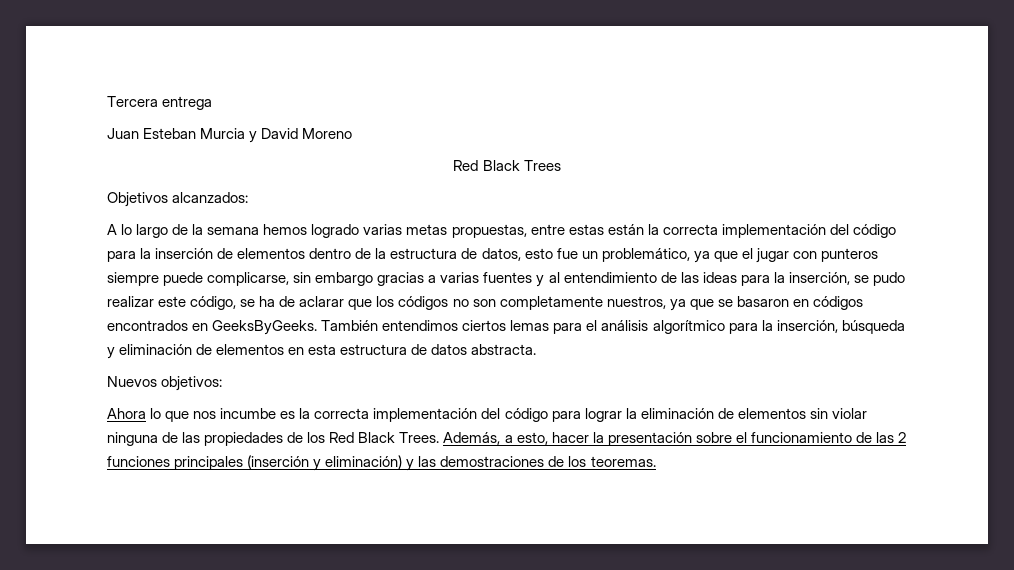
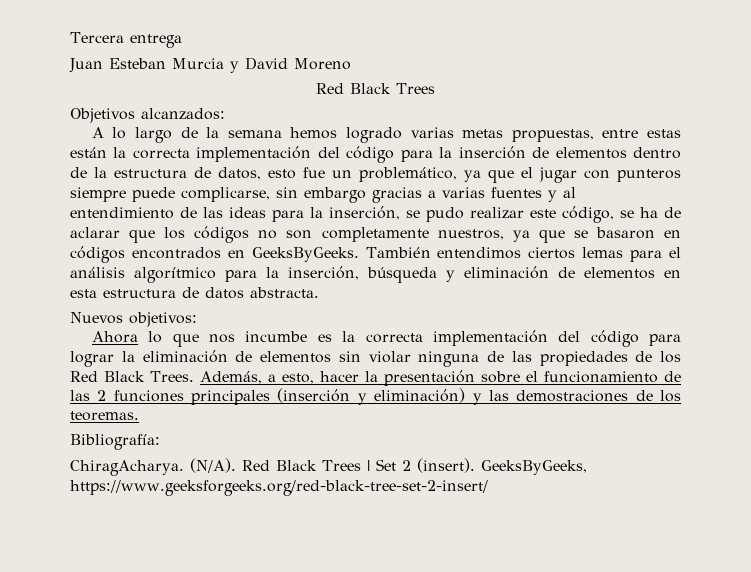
+ Bibliografía:
+ ChiragAcharya. (N/A). Red Black Trees | Set 2 (insert). GeeksByGeeks, https://www.geeksforgeeks.org/red-black-tree-set-2-insert/

